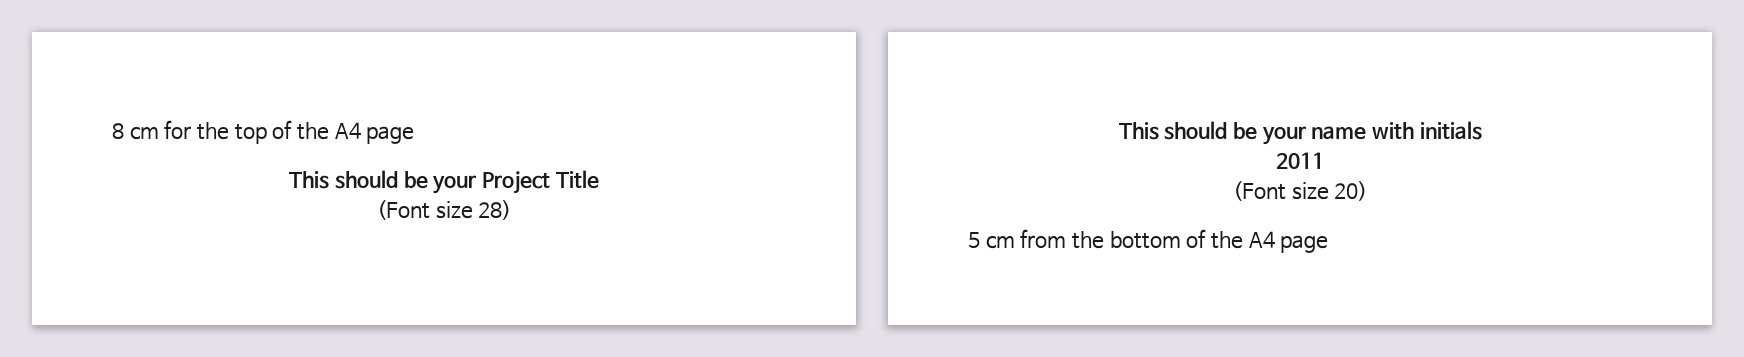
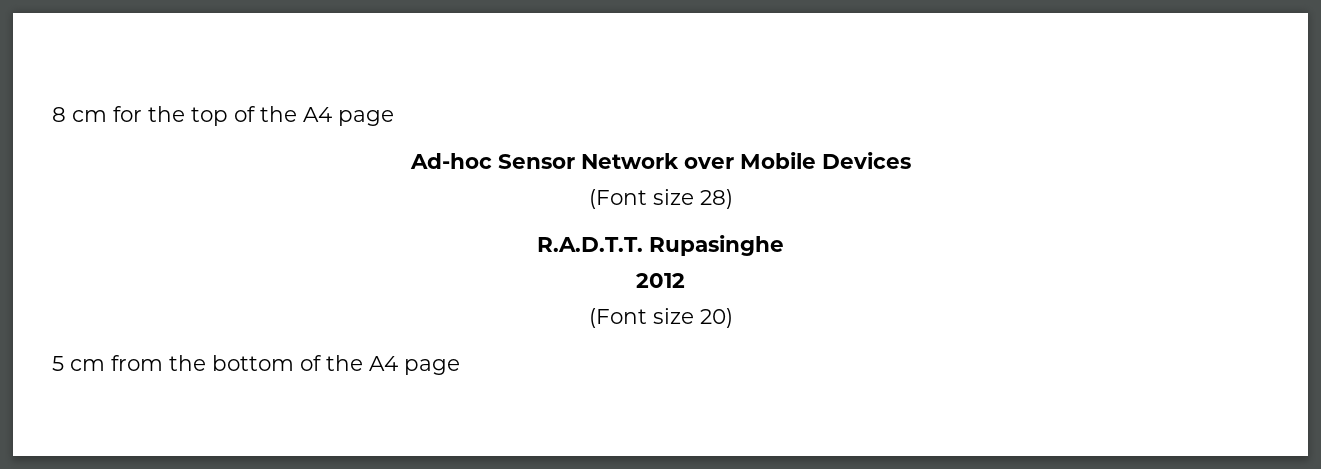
- This should be your Project Title
+ Ad-hoc Sensor Network over Mobile Devices
  (Font size 28)
- This should be your name with initials
- 2011
+ R.A.D.T.T. Rupasinghe
+ 2012

